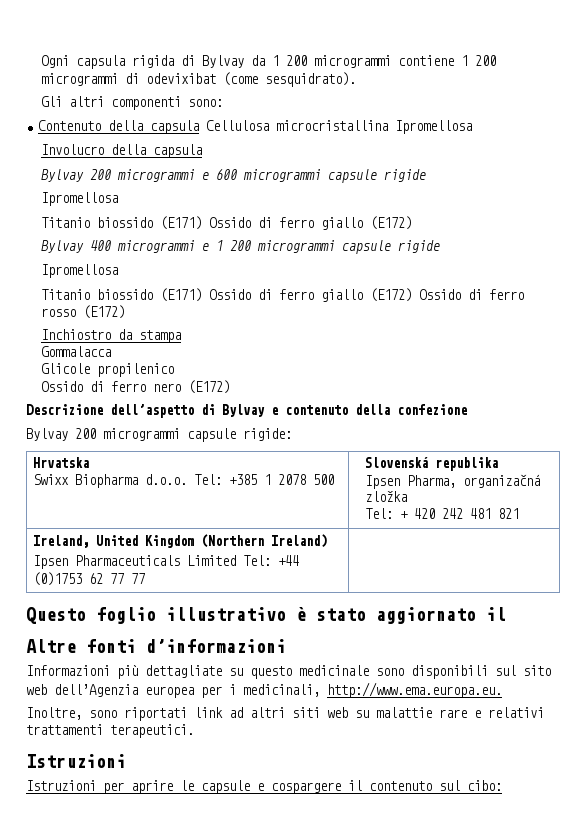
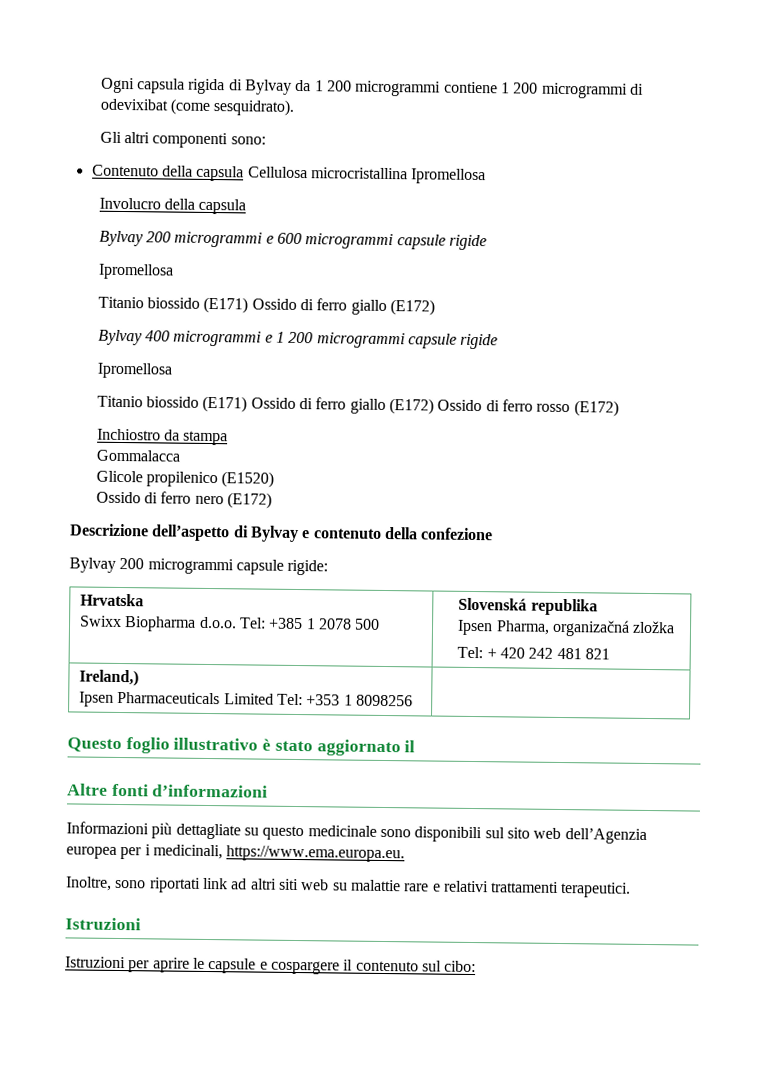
- Glicole propilenico
+ Glicole propilenico (E1520)
- Ireland, United Kingdom (Northern Ireland)
- Ipsen Pharmaceuticals Limited Tel: +44 (0)1753 62 77 77 |
+ Ireland,)
+ Ipsen Pharmaceuticals Limited Tel: +353 1 8098256 |
- Informazioni più dettagliate su questo medicinale sono disponibili sul sito web dell’Agenzia europea per i medicinali, http://www.ema.europa.eu.
+ Informazioni più dettagliate su questo medicinale sono disponibili sul sito web dell’Agenzia europea per i medicinali, https://www.ema.europa.eu.

